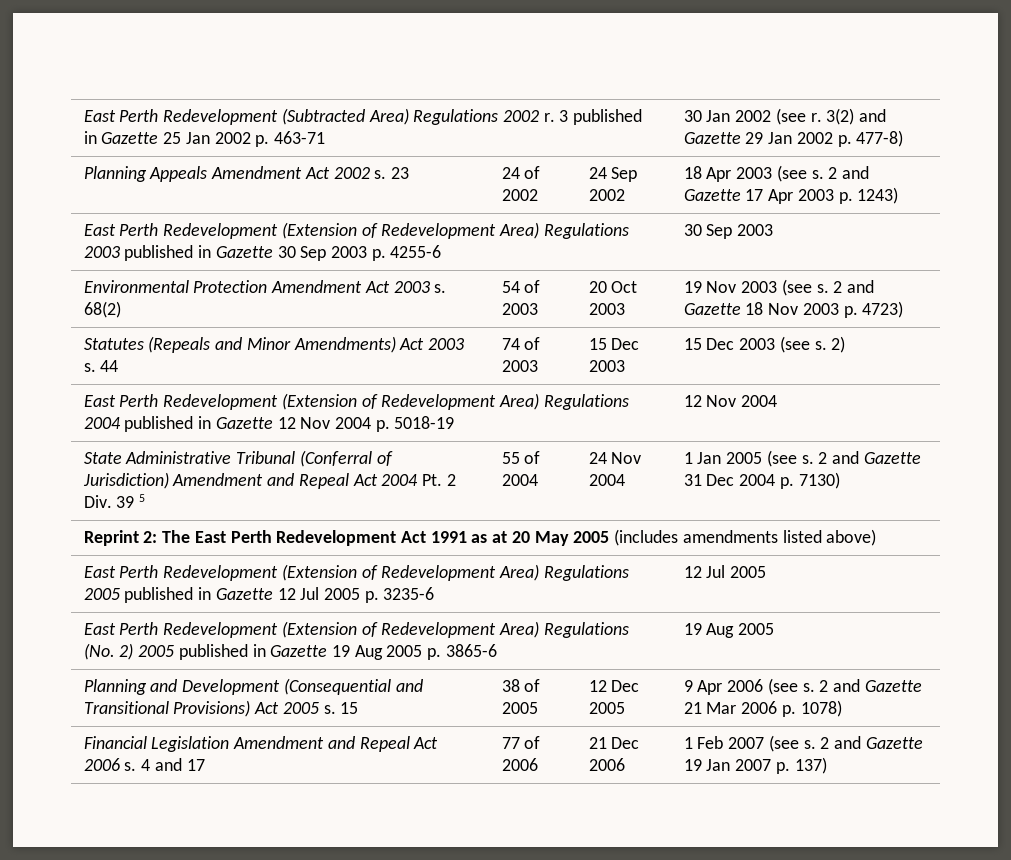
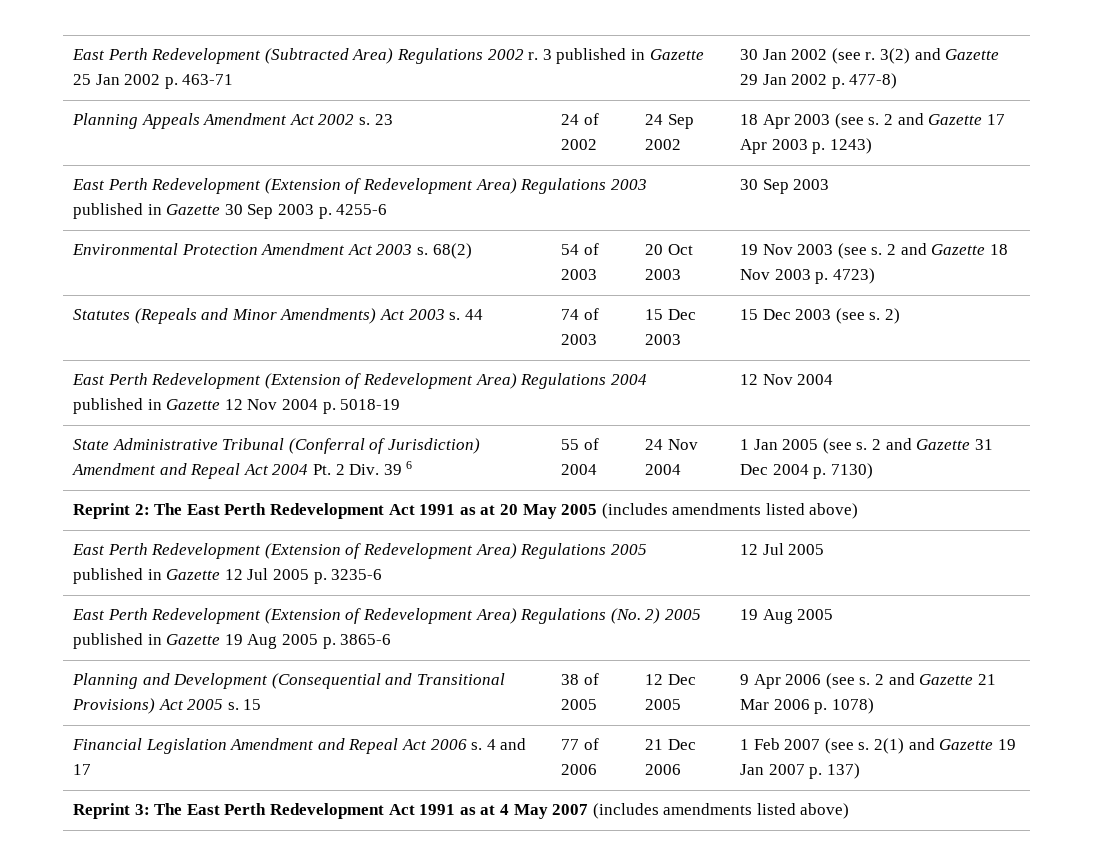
- State Administrative Tribunal (Conferral of Jurisdiction) Amendment and Repeal Act 2004 Pt. 2 Div. 39 5 | 55 of 2004 | 24 Nov 2004 | 1 Jan 2005 (see s. 2 and Gazette 31 Dec 2004 p. 7130)
+ State Administrative Tribunal (Conferral of Jurisdiction) Amendment and Repeal Act 2004 Pt. 2 Div. 39 6 | 55 of 2004 | 24 Nov 2004 | 1 Jan 2005 (see s. 2 and Gazette 31 Dec 2004 p. 7130)
- Financial Legislation Amendment and Repeal Act 2006 s. 4 and 17 | 77 of 2006 | 21 Dec 2006 | 1 Feb 2007 (see s. 2 and Gazette 19 Jan 2007 p. 137)
+ Financial Legislation Amendment and Repeal Act 2006 s. 4 and 17 | 77 of 2006 | 21 Dec 2006 | 1 Feb 2007 (see s. 2(1) and Gazette 19 Jan 2007 p. 137)
+ Reprint 3: The East Perth Redevelopment Act 1991 as at 4 May 2007 (includes amendments listed above)

